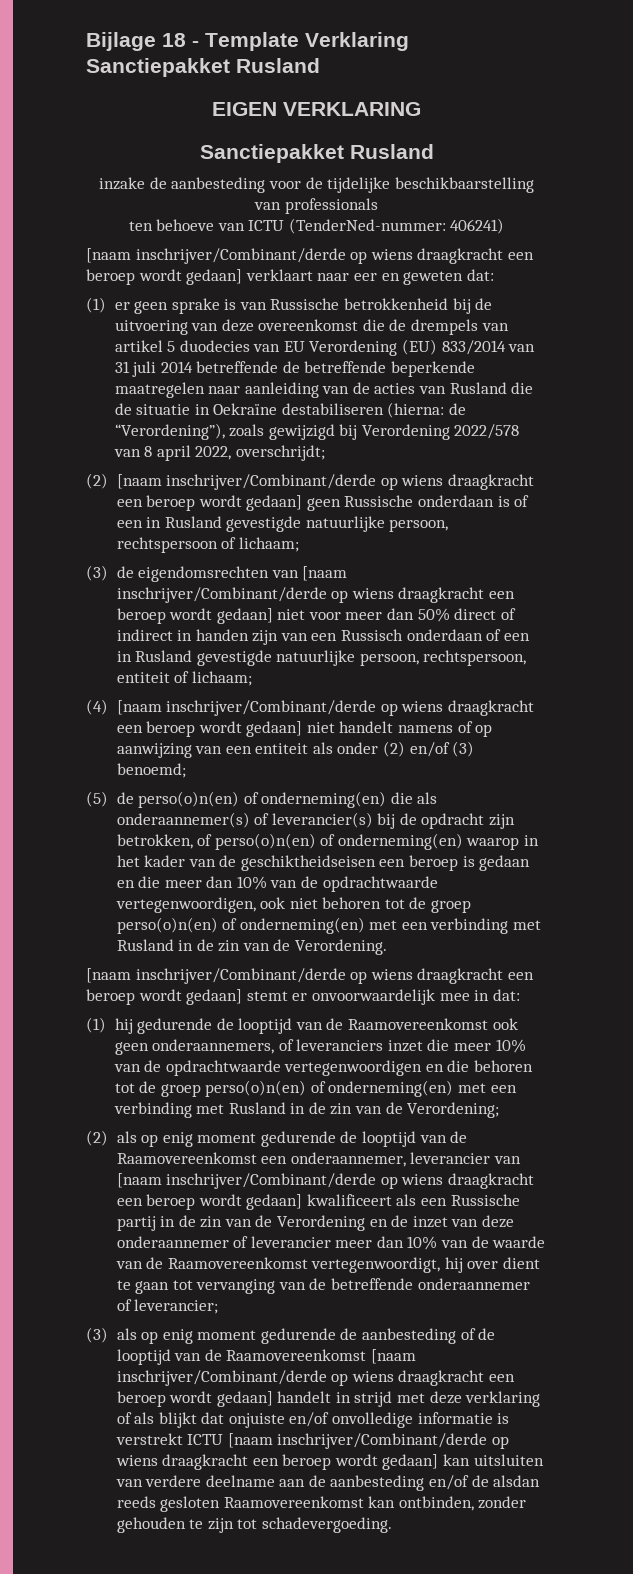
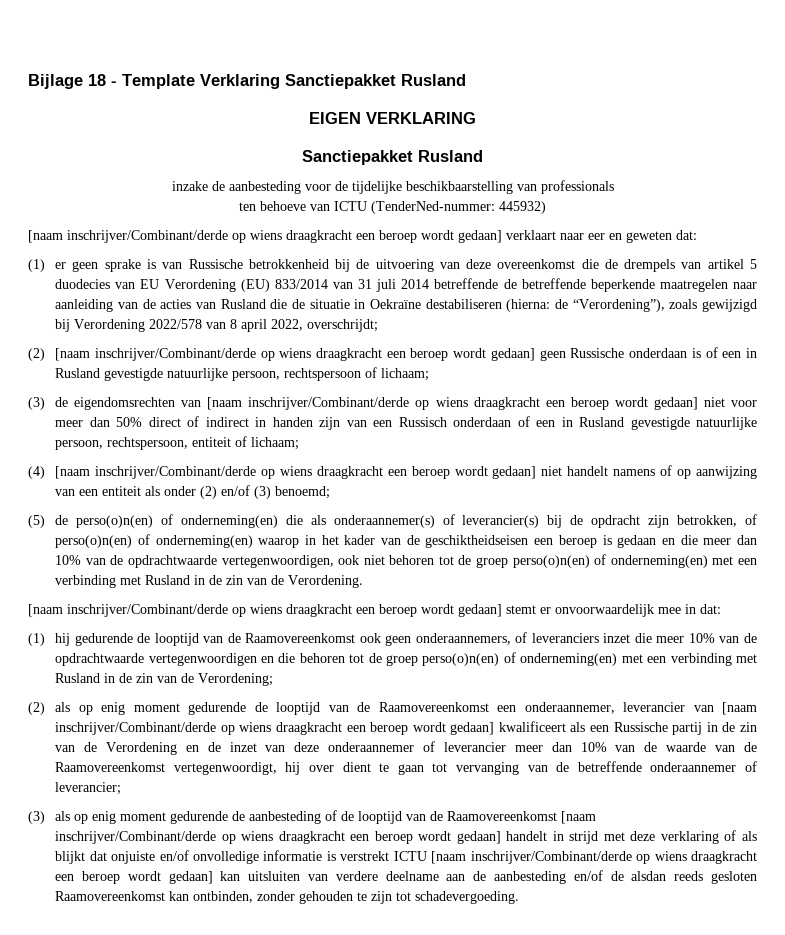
- ten behoeve van ICTU (TenderNed-nummer: 406241)
+ ten behoeve van ICTU (TenderNed-nummer: 445932)

